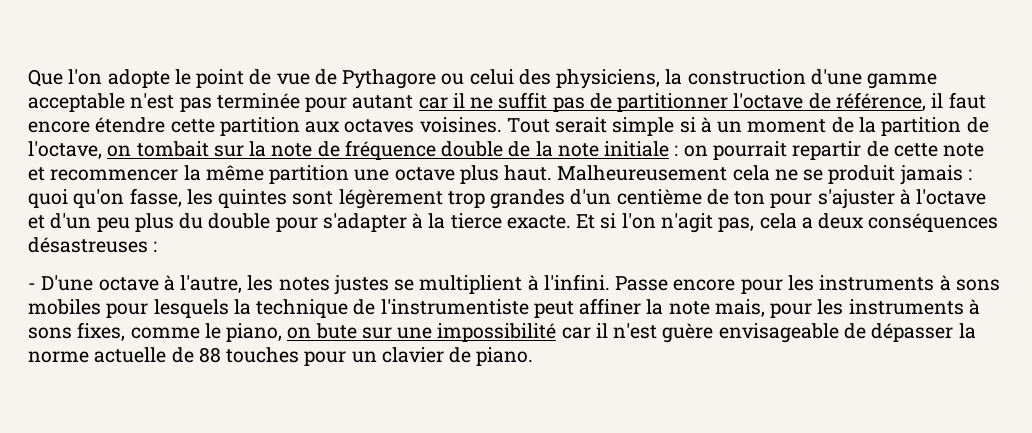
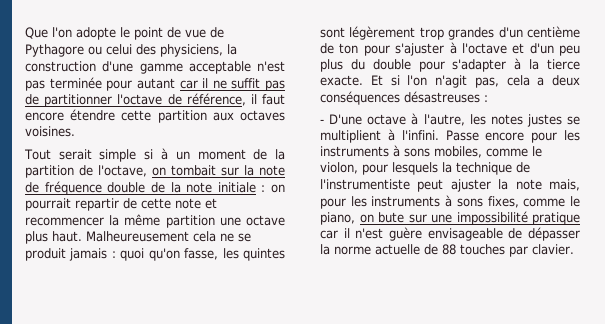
- Que l'on adopte le point de vue de Pythagore ou celui des physiciens, la construction d'une gamme acceptable n'est pas terminée pour autant car il ne suffit pas de partitionner l'octave de référence, il faut encore étendre cette partition aux octaves voisines. Tout serait simple si à un moment de la partition de l'octave, on tombait sur la note de fréquence double de la note initiale :
+ Que l'on adopte le point de vue de Pythagore ou celui des physiciens, la construction d'une gamme acceptable n'est pas terminée pour autant car il ne suffit pas de partitionner l'octave de référence, il faut encore étendre cette partition aux octaves voisines.
+ Tout serait simple si à un moment de la partition de l'octave, on tombait sur la note de fréquence double de la note initiale :
- Passe encore pour les instruments à sons mobiles pour lesquels la technique de l'instrumentiste peut affiner la note mais, pour les instruments à sons fixes, comme le piano, on bute sur une impossibilité car il n'est guère envisageable de dépasser la norme actuelle de 88 touches pour un clavier de piano.
+ Passe encore pour les instruments à sons mobiles, comme le violon, pour lesquels la technique de l'instrumentiste peut ajuster la note mais, pour les instruments à sons fixes, comme le piano, on bute sur une impossibilité pratique car il n'est guère envisageable de dépasser la norme actuelle de 88 touches par clavier.

